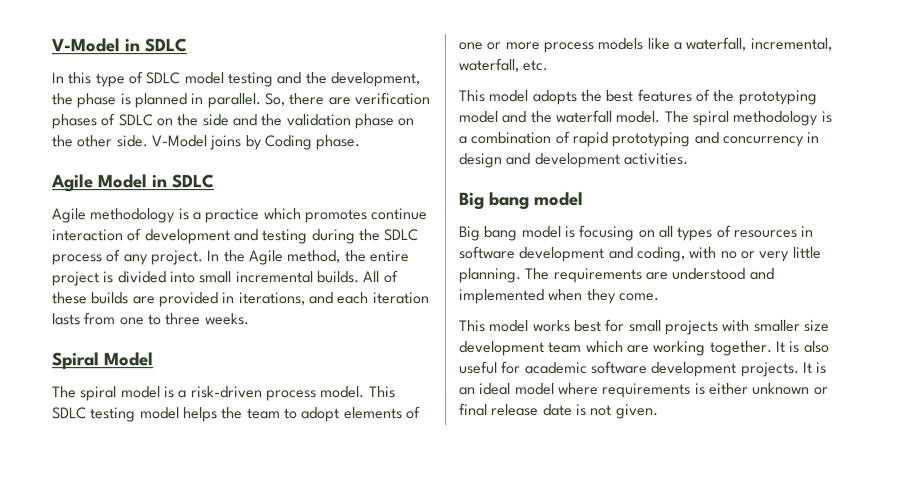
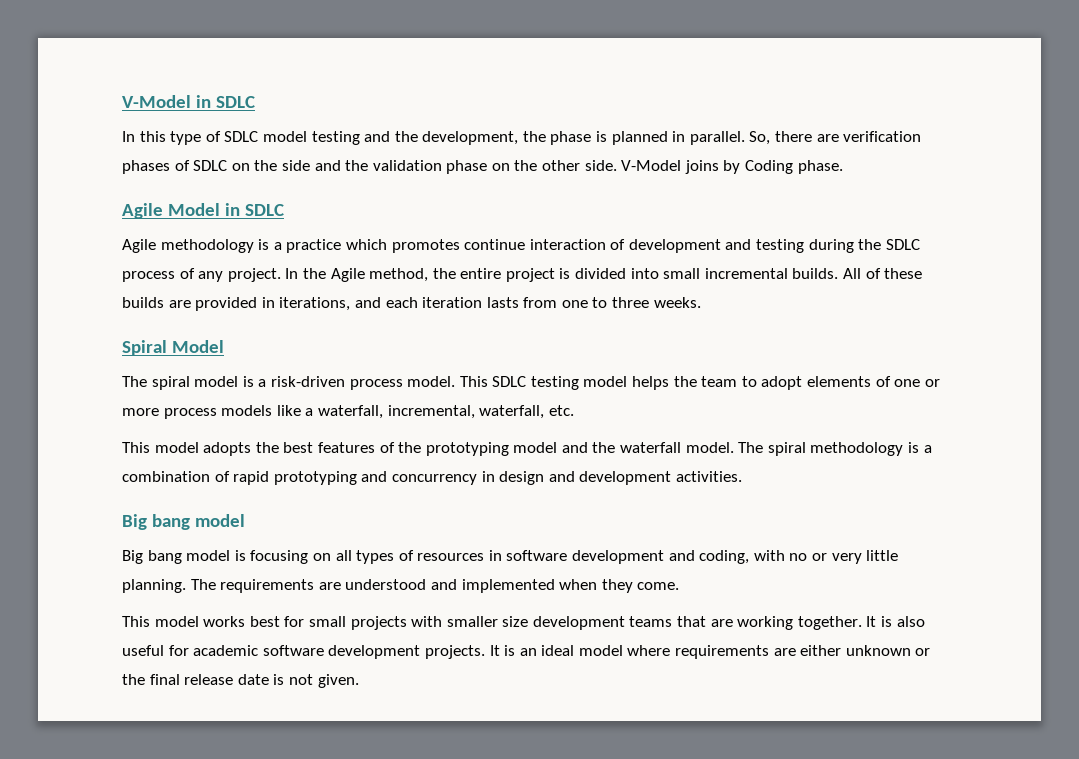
- This model works best for small projects with smaller size development team which are working together.
+ This model works best for small projects with smaller size development teams that are working together.
- It is an ideal model where requirements is either unknown or final release date is not given.
+ It is an ideal model where requirements are either unknown or the final release date is not given.

